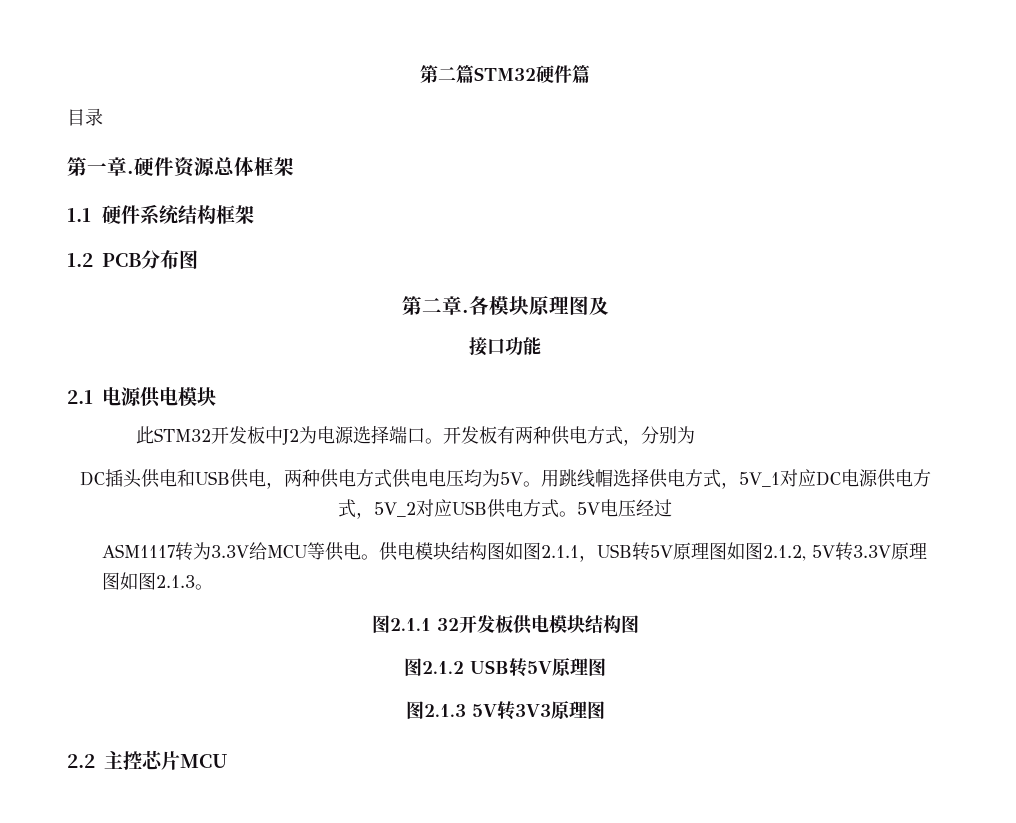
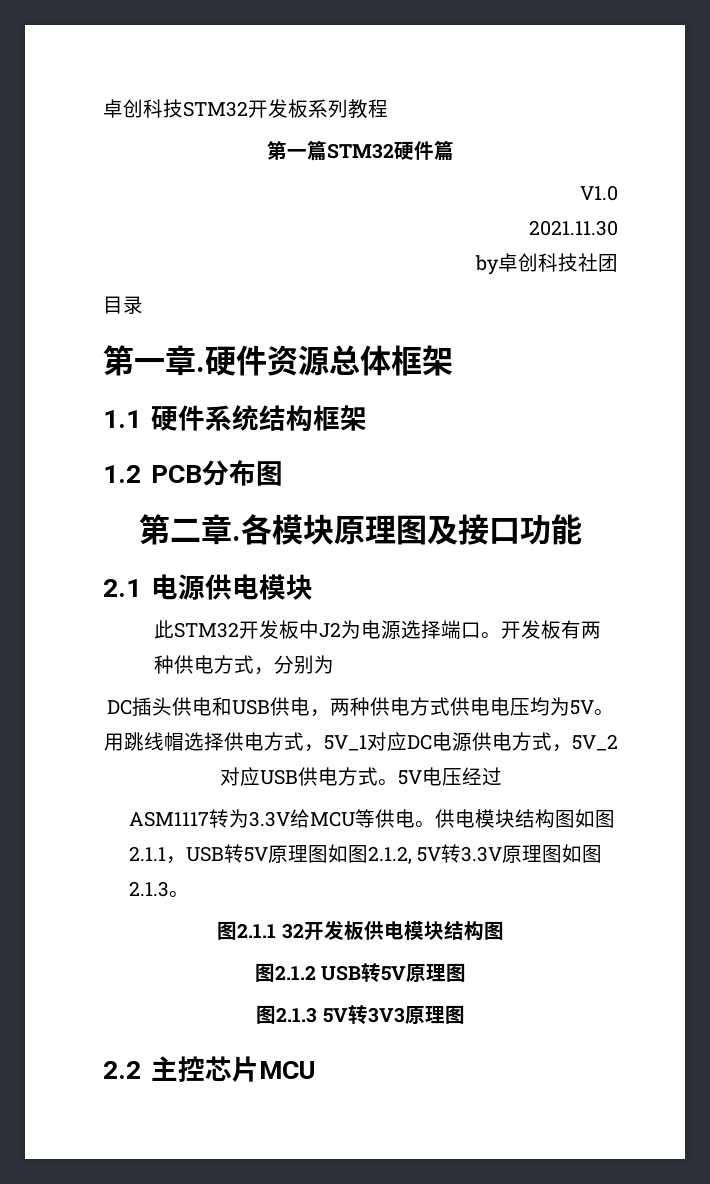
- 第二篇STM32硬件篇
+ 卓创科技STM32开发板系列教程
+ 第一篇STM32硬件篇
+ V1.0
+ 2021.11.30
+ by卓创科技社团
- 各模块原理图及
- 接口功能
+ 各模块原理图及接口功能

